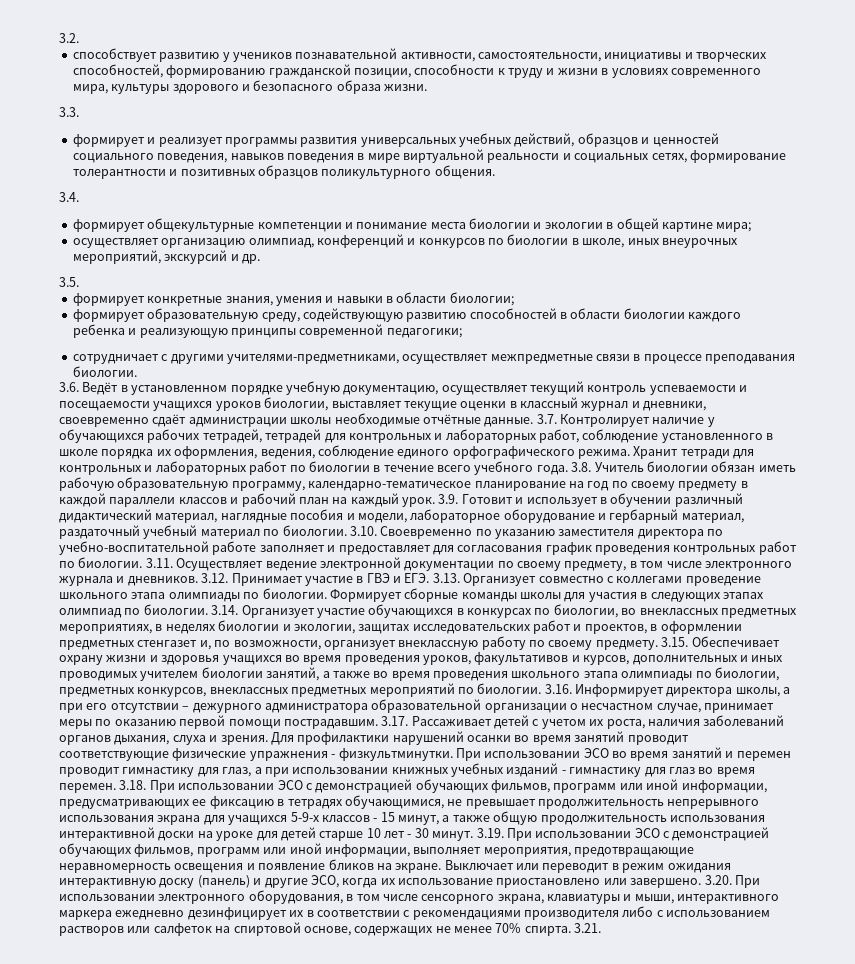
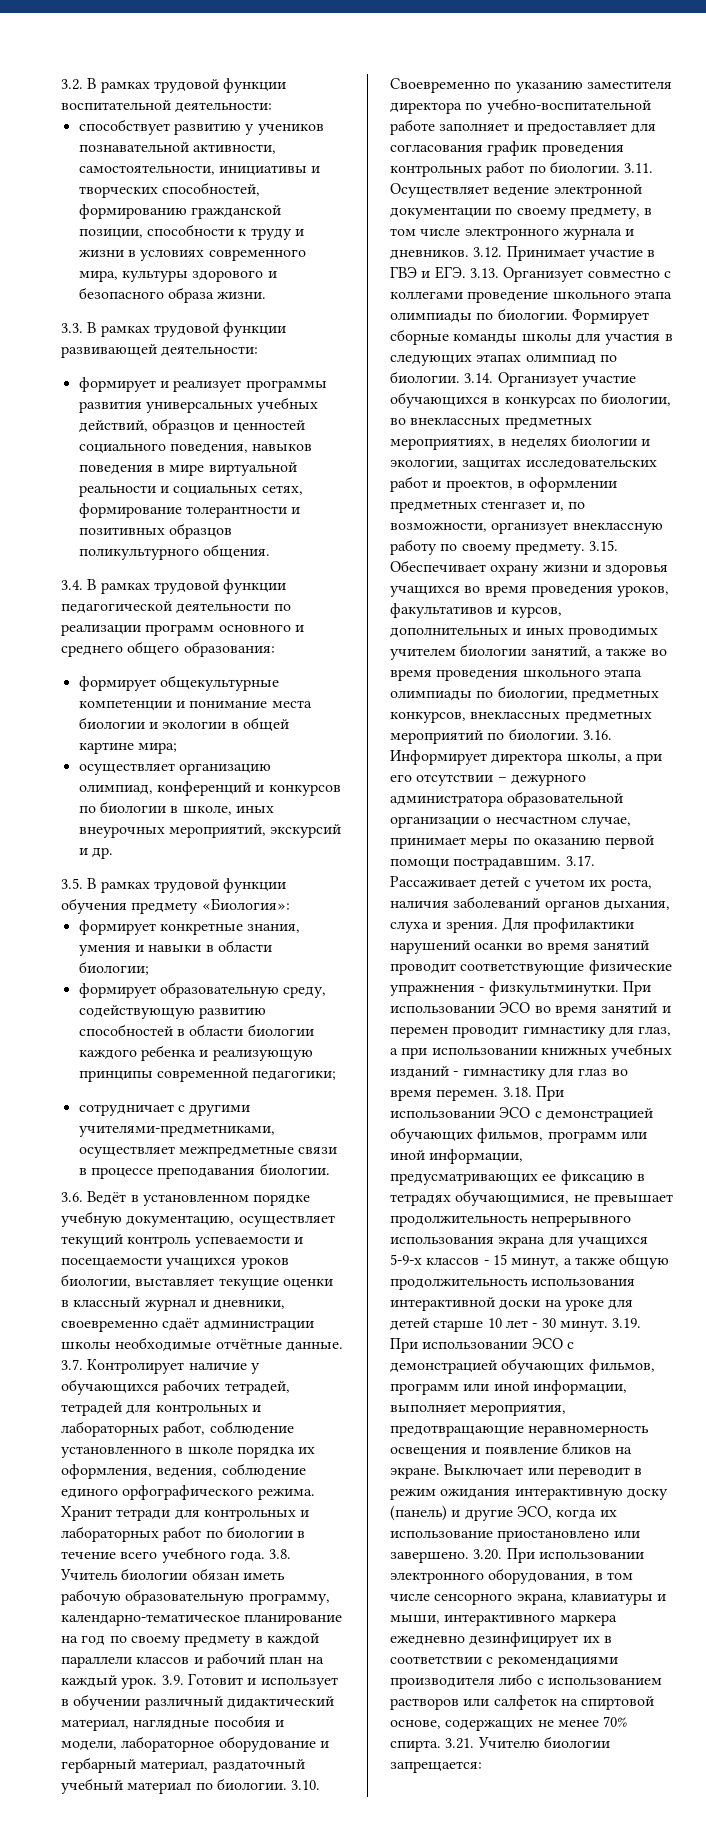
- 3.2.
+ 3.2. В рамках трудовой функции воспитательной деятельности:
- 3.3.
+ 3.3. В рамках трудовой функции развивающей деятельности:
- 3.4.
+ 3.4. В рамках трудовой функции педагогической деятельности по реализации программ основного и среднего общего образования:
- 3.5.
+ 3.5. В рамках трудовой функции обучения предмету «Биология»:
- 3.21.
+ 3.21. Учителю биологии запрещается:

